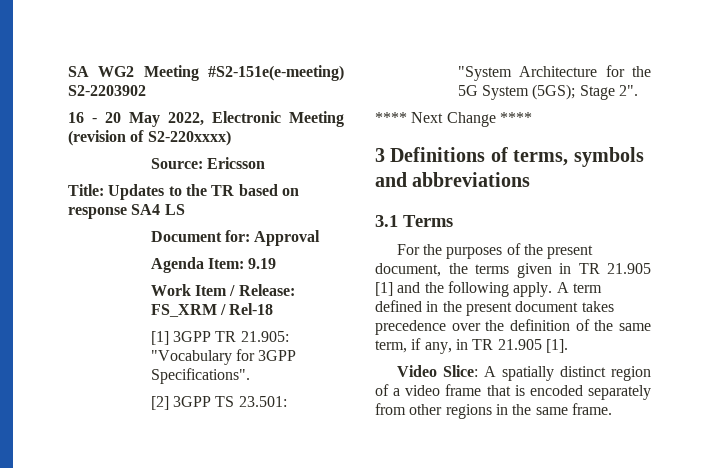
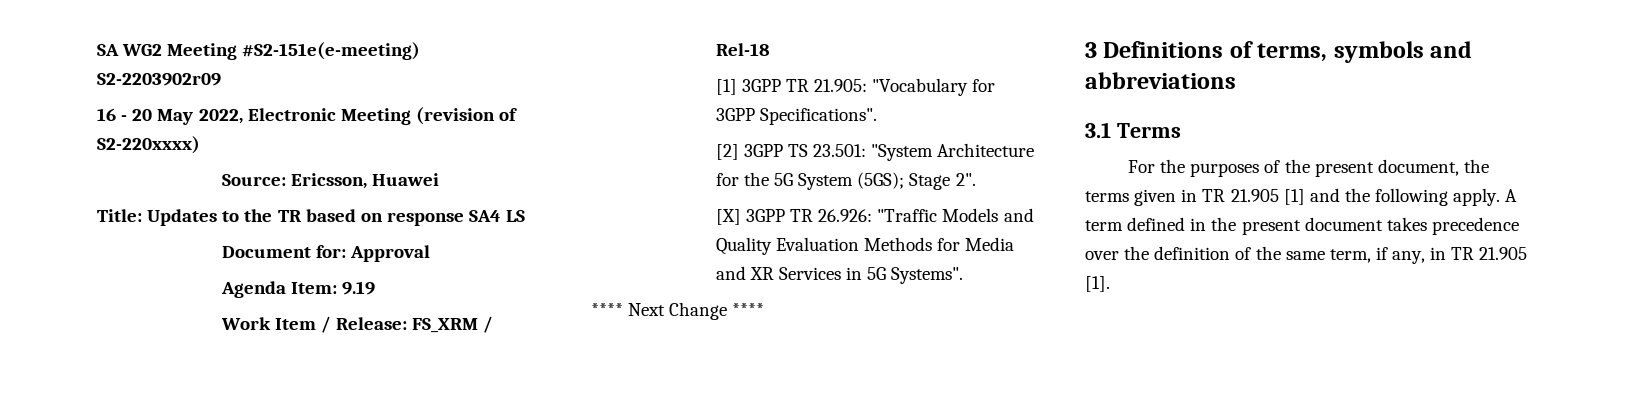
- SA WG2 Meeting #S2-151e(e-meeting) S2-2203902
+ SA WG2 Meeting #S2-151e(e-meeting) S2-2203902r09
- Source: Ericsson
+ Source: Ericsson, Huawei
+ [X] 3GPP TR 26.926: "Traffic Models and Quality Evaluation Methods for Media and XR Services in 5G Systems".
- Video Slice: A spatially distinct region of a video frame that is encoded separately from other regions in the same frame.

